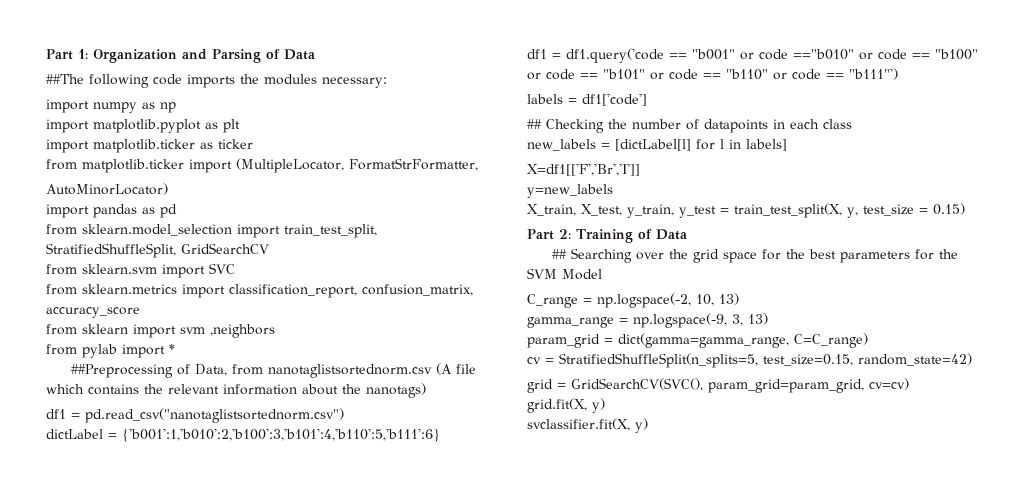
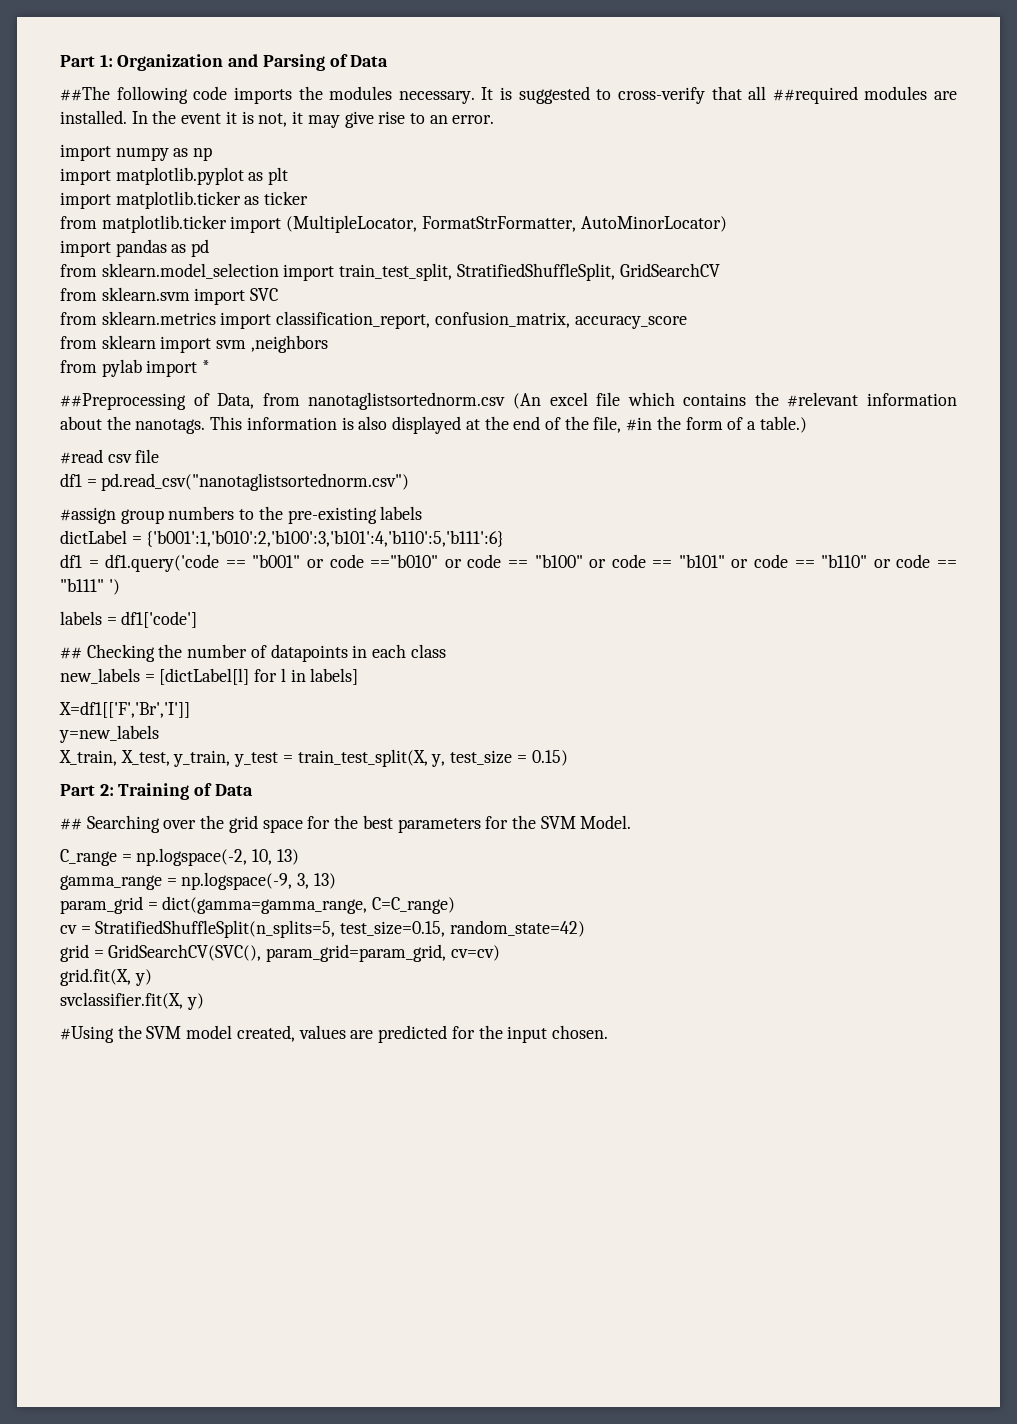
- ##The following code imports the modules necessary:
+ ##The following code imports the modules necessary. It is suggested to cross-verify that all ##required modules are installed. In the event it is not, it may give rise to an error.
- from matplotlib.ticker import (MultipleLocator, FormatStrFormatter,
- AutoMinorLocator)
+ from matplotlib.ticker import (MultipleLocator, FormatStrFormatter, AutoMinorLocator)
- ##Preprocessing of Data, from nanotaglistsortednorm.csv (A file which contains the relevant information about the nanotags)
+ ##Preprocessing of Data, from nanotaglistsortednorm.csv (An excel file which contains the #relevant information about the nanotags. This information is also displayed at the end of the file, #in the form of a table.)
+ #read csv file
  df1 = pd.read_csv("nanotaglistsortednorm.csv")
+ #assign group numbers to the pre-existing labels
- df1 = df1.query('code == "b001" or code =="b010" or code == "b100" or code == "b101" or code == "b110" or code == "b111"')
+ df1 = df1.query('code == "b001" or code =="b010" or code == "b100" or code == "b101" or code == "b110" or code == "b111" ')
- ## Searching over the grid space for the best parameters for the SVM Model
+ ## Searching over the grid space for the best parameters for the SVM Model.
+ #Using the SVM model created, values are predicted for the input chosen.

